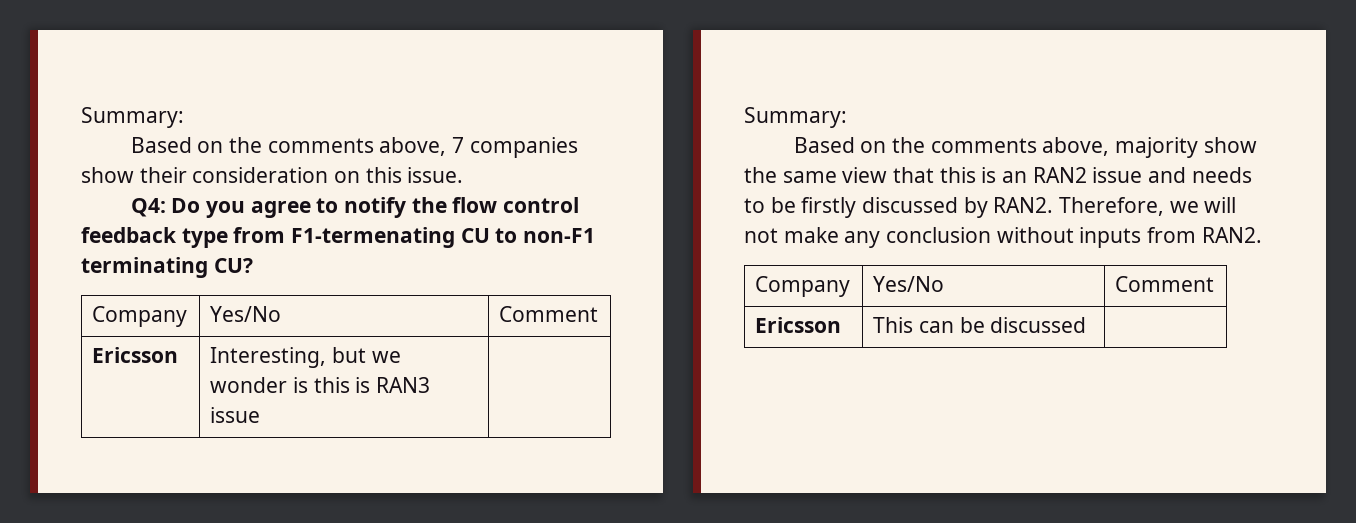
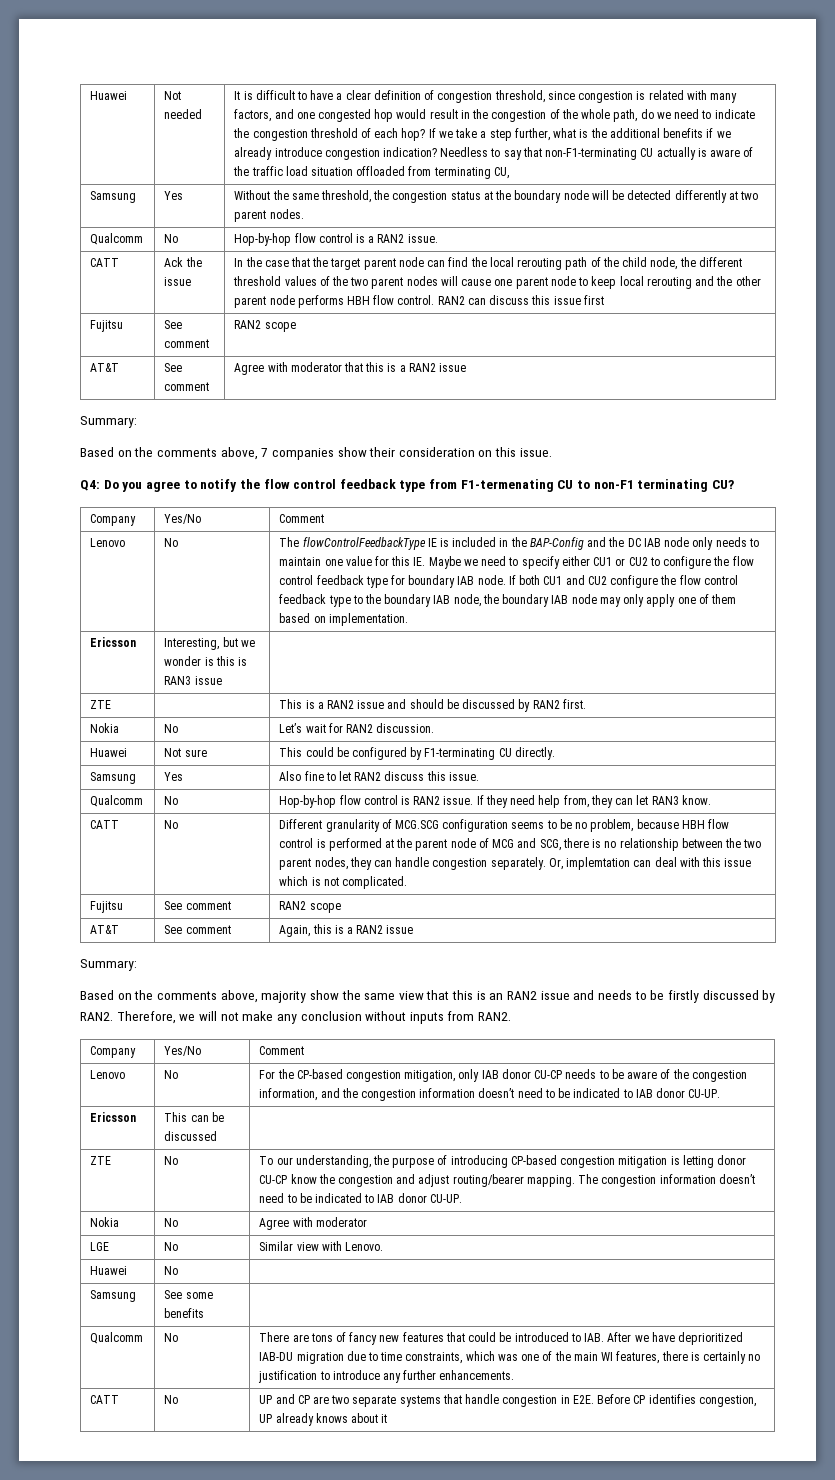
+ Huawei | Not needed | It is difficult to have a clear definition of congestion threshold, since congestion is related with many factors, and one congested hop would result in the congestion of the whole path, do we need to indicate the congestion threshold of each hop? If we take a step further, what is the additional benefits if we already introduce congestion indication? Needless to say that non-F1-terminating CU actually is aware of the traffic load situation offloaded from terminating CU,
+ Samsung | Yes | Without the same threshold, the congestion status at the boundary node will be detected differently at two parent nodes.
+ Qualcomm | No | Hop-by-hop flow control is a RAN2 issue.
+ CATT | Ack the issue | In the case that the target parent node can find the local rerouting path of the child node, the different threshold values of the two parent nodes will cause one parent node to keep local rerouting and the other parent node performs HBH flow control. RAN2 can discuss this issue first
+ Fujitsu | See comment | RAN2 scope
+ AT&T | See comment | Agree with moderator that this is a RAN2 issue
+ Lenovo | No | The flowControlFeedbackType IE is included in the BAP-Config and the DC IAB node only needs to maintain one value for this IE. Maybe we need to specify either CU1 or CU2 to configure the flow control feedback type for boundary IAB node. If both CU1 and CU2 configure the flow control feedback type to the boundary IAB node, the boundary IAB node may only apply one of them based on implementation.
+ ZTE | | This is a RAN2 issue and should be discussed by RAN2 first.
+ Nokia | No | Let’s wait for RAN2 discussion.
+ Huawei | Not sure | This could be configured by F1-terminating CU directly.
+ Samsung | Yes | Also fine to let RAN2 discuss this issue.
+ Qualcomm | No | Hop-by-hop flow control is RAN2 issue. If they need help from, they can let RAN3 know.
+ CATT | No | Different granularity of MCG.SCG configuration seems to be no problem, because HBH flow control is performed at the parent node of MCG and SCG, there is no relationship between the two parent nodes, they can handle congestion separately. Or, implemtation can deal with this issue which is not complicated.
+ Fujitsu | See comment | RAN2 scope
+ AT&T | See comment | Again, this is a RAN2 issue
+ Lenovo | No | For the CP-based congestion mitigation, only IAB donor CU-CP needs to be aware of the congestion information, and the congestion information doesn’t need to be indicated to IAB donor CU-UP.
+ ZTE | No | To our understanding, the purpose of introducing CP-based congestion mitigation is letting donor CU-CP know the congestion and adjust routing/bearer mapping. The congestion information doesn’t need to be indicated to IAB donor CU-UP.
+ Nokia | No | Agree with moderator
+ LGE | No | Similar view with Lenovo.
+ Huawei | No |
+ Samsung | See some benefits |
+ Qualcomm | No | There are tons of fancy new features that could be introduced to IAB. After we have deprioritized IAB-DU migration due to time constraints, which was one of the main WI features, there is certainly no justification to introduce any further enhancements.
+ CATT | No | UP and CP are two separate systems that handle congestion in E2E. Before CP identifies congestion, UP already knows about it

